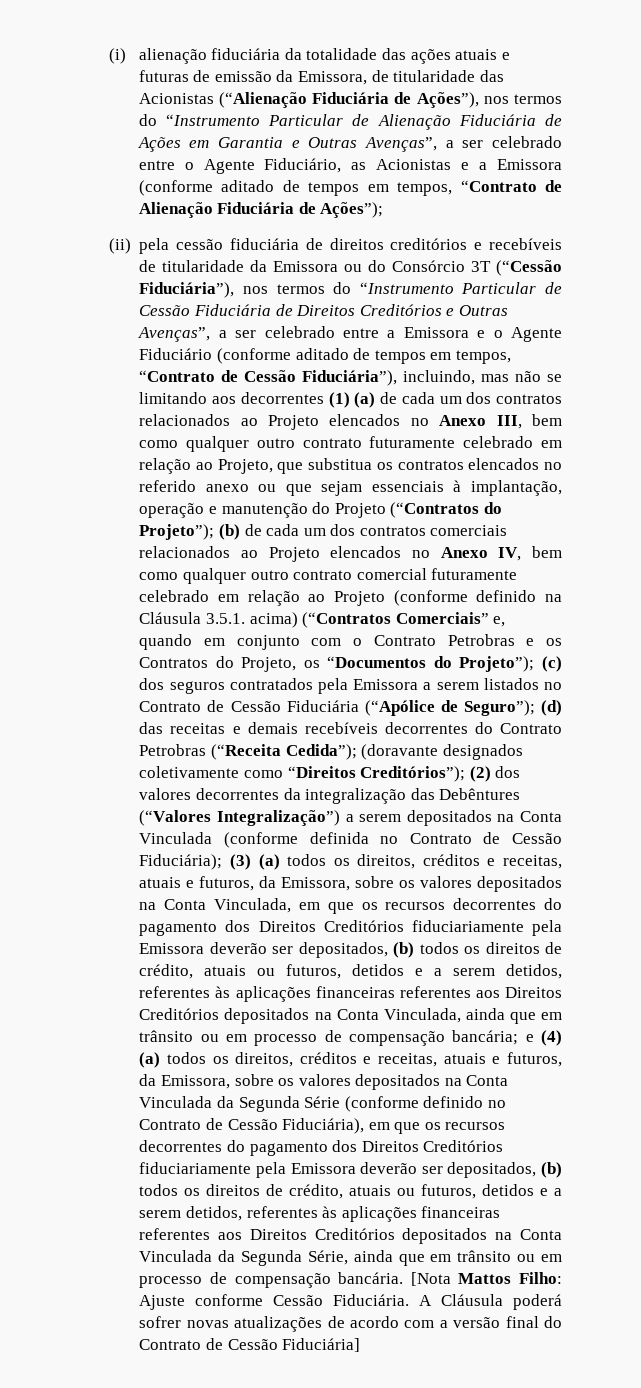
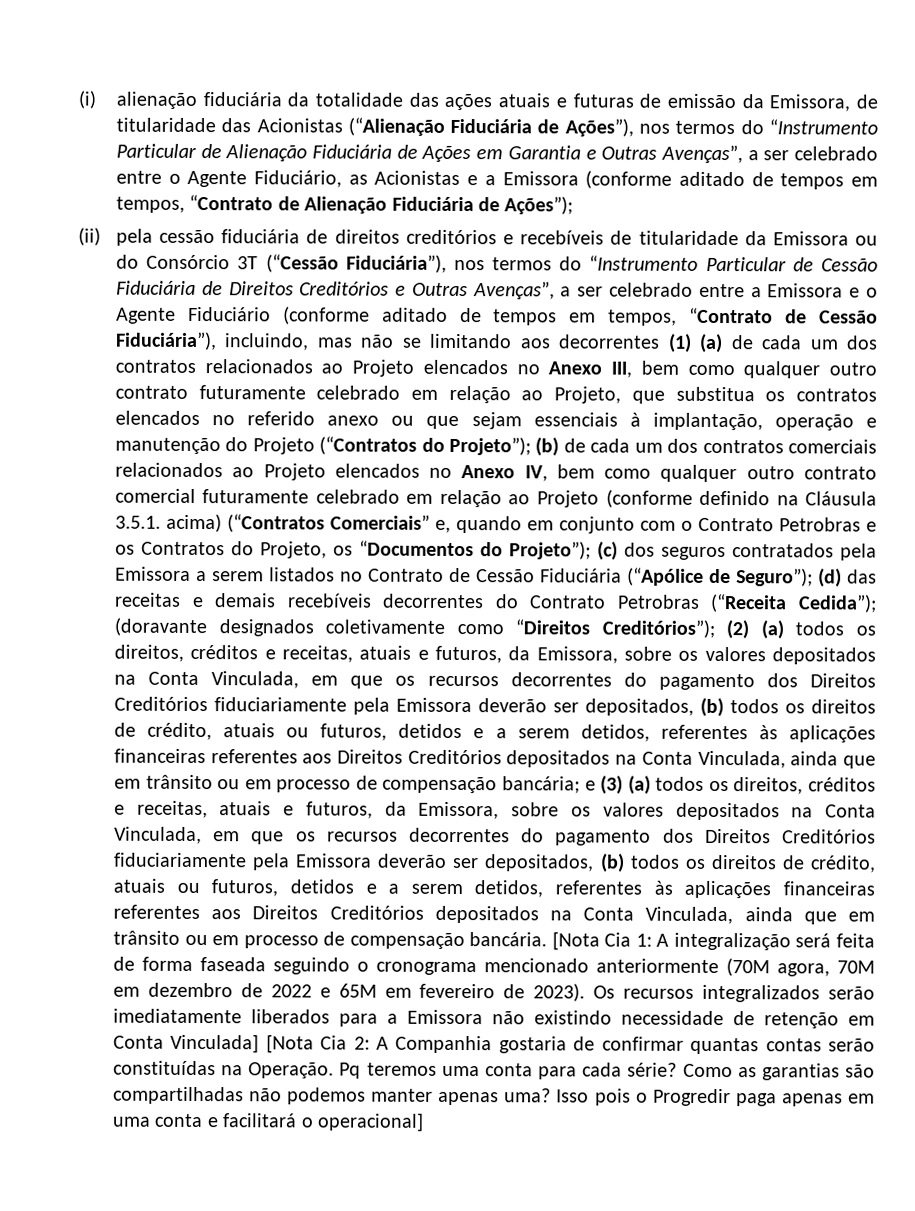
- (2) dos valores decorrentes da integralização das Debêntures (“Valores Integralização”) a serem depositados na Conta Vinculada (conforme definida no Contrato de Cessão Fiduciária); (3) (a) todos os direitos, créditos e receitas, atuais e futuros, da Emissora, sobre os valores depositados na Conta Vinculada, em que os recursos decorrentes do pagamento dos Direitos Creditórios fiduciariamente pela Emissora deverão ser depositados, (b) todos os direitos de crédito, atuais ou futuros, detidos e a serem detidos, referentes às aplicações financeiras referentes aos Direitos Creditórios depositados na Conta Vinculada, ainda que em trânsito ou em processo de compensação bancária;
+ (2) (a) todos os direitos, créditos e receitas, atuais e futuros, da Emissora, sobre os valores depositados na Conta Vinculada, em que os recursos decorrentes do pagamento dos Direitos Creditórios fiduciariamente pela Emissora deverão ser depositados, (b) todos os direitos de crédito, atuais ou futuros, detidos e a serem detidos, referentes às aplicações financeiras referentes aos Direitos Creditórios depositados na Conta Vinculada, ainda que em trânsito ou em processo de compensação bancária;
- e (4) (a) todos os direitos, créditos e receitas, atuais e futuros, da Emissora, sobre os valores depositados na Conta Vinculada da Segunda Série (conforme definido no Contrato de Cessão Fiduciária), em que os recursos decorrentes do pagamento dos Direitos Creditórios fiduciariamente pela Emissora deverão ser depositados, (b) todos os direitos de crédito, atuais ou futuros, detidos e a serem detidos, referentes às aplicações financeiras referentes aos Direitos Creditórios depositados na Conta Vinculada da Segunda Série, ainda que em trânsito ou em processo de compensação bancária.
+ e (3) (a) todos os direitos, créditos e receitas, atuais e futuros, da Emissora, sobre os valores depositados na Conta Vinculada, em que os recursos decorrentes do pagamento dos Direitos Creditórios fiduciariamente pela Emissora deverão ser depositados, (b) todos os direitos de crédito, atuais ou futuros, detidos e a serem detidos, referentes às aplicações financeiras referentes aos Direitos Creditórios depositados na Conta Vinculada, ainda que em trânsito ou em processo de compensação bancária.
- [Nota Mattos Filho: Ajuste conforme Cessão Fiduciária. A Cláusula poderá sofrer novas atualizações de acordo com a versão final do Contrato de Cessão Fiduciária]
+ [Nota Cia 1: A integralização será feita de forma faseada seguindo o cronograma mencionado anteriormente (70M agora, 70M em dezembro de 2022 e 65M em fevereiro de 2023). Os recursos integralizados serão imediatamente liberados para a Emissora não existindo necessidade de retenção em Conta Vinculada] [Nota Cia 2: A Companhia gostaria de confirmar quantas contas serão constituídas na Operação. Pq teremos uma conta para cada série? Como as garantias são compartilhadas não podemos manter apenas uma? Isso pois o Progredir paga apenas em uma conta e facilitará o operacional]

